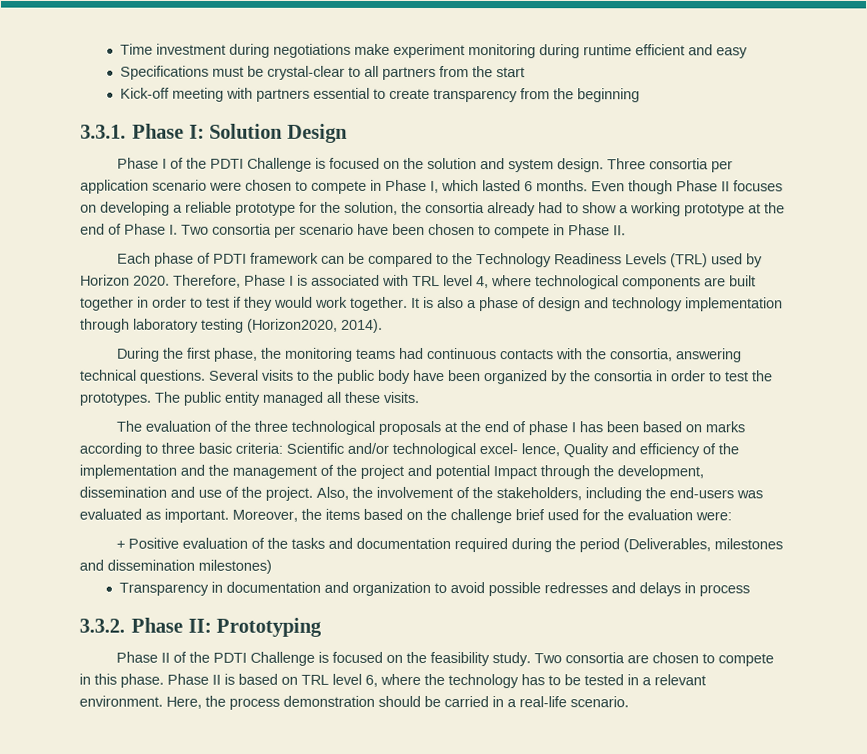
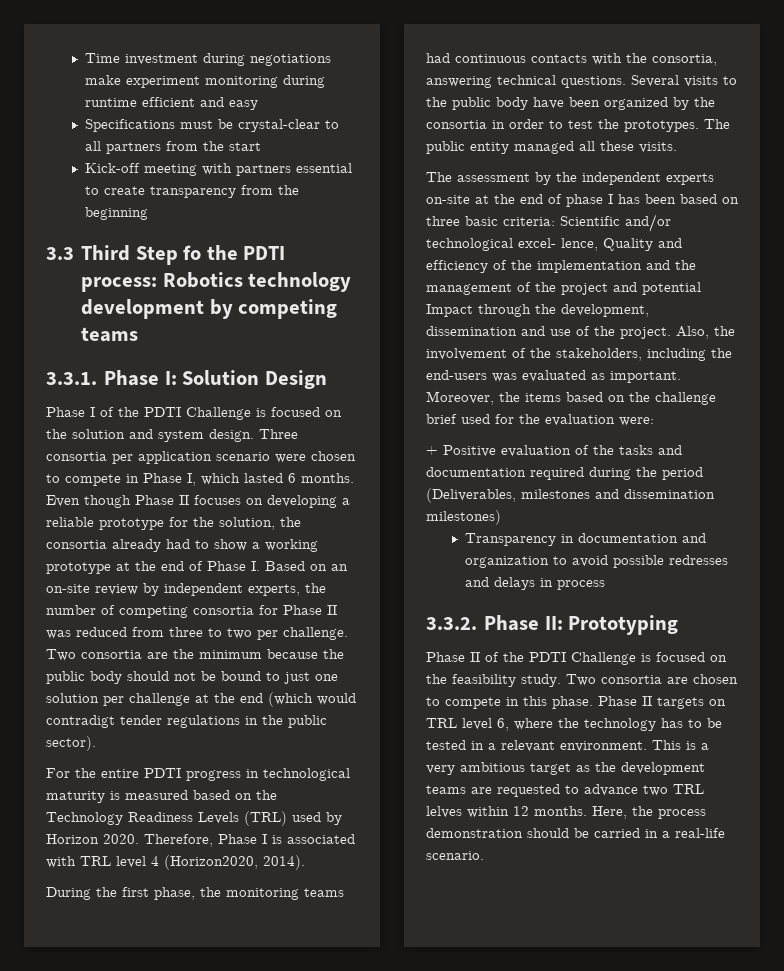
+ 3.3 Third Step fo the PDTI process: Robotics technology development by competing teams
- Even though Phase II focuses on developing a reliable prototype for the solution, the consortia already had to show a working prototype at the end of Phase I. Two consortia per scenario have been chosen to compete in Phase II.
- Each phase of PDTI framework can be compared to the Technology Readiness Levels (TRL) used by Horizon 2020.
+ Even though Phase II focuses on developing a reliable prototype for the solution, the consortia already had to show a working prototype at the end of Phase I. Based on an on-site review by independent experts, the number of competing consortia for Phase II was reduced from three to two per challenge. Two consortia are the minimum because the public body should not be bound to just one solution per challenge at the end (which would contradigt tender regulations in the public sector).
+ For the entire PDTI progress in technological maturity is measured based on the Technology Readiness Levels (TRL) used by Horizon 2020.
- Therefore, Phase I is associated with TRL level 4, where technological components are built together in order to test if they would work together. It is also a phase of design and technology implementation through laboratory testing (Horizon2020, 2014).
+ Therefore, Phase I is associated with TRL level 4 (Horizon2020, 2014).
- The evaluation of the three technological proposals at the end of phase I has been based on marks according to three basic criteria: Scientific and/or technological excel- lence, Quality and efficiency of the implementation and the management of the project and potential Impact through the development, dissemination and use of the project.
+ The assessment by the independent experts on-site at the end of phase I has been based on three basic criteria: Scientific and/or technological excel- lence, Quality and efficiency of the implementation and the management of the project and potential Impact through the development, dissemination and use of the project.
- Phase II is based on TRL level 6, where the technology has to be tested in a relevant environment.
+ Phase II targets on TRL level 6, where the technology has to be tested in a relevant environment.
+ This is a very ambitious target as the development teams are requested to advance two TRL lelves within 12 months.

